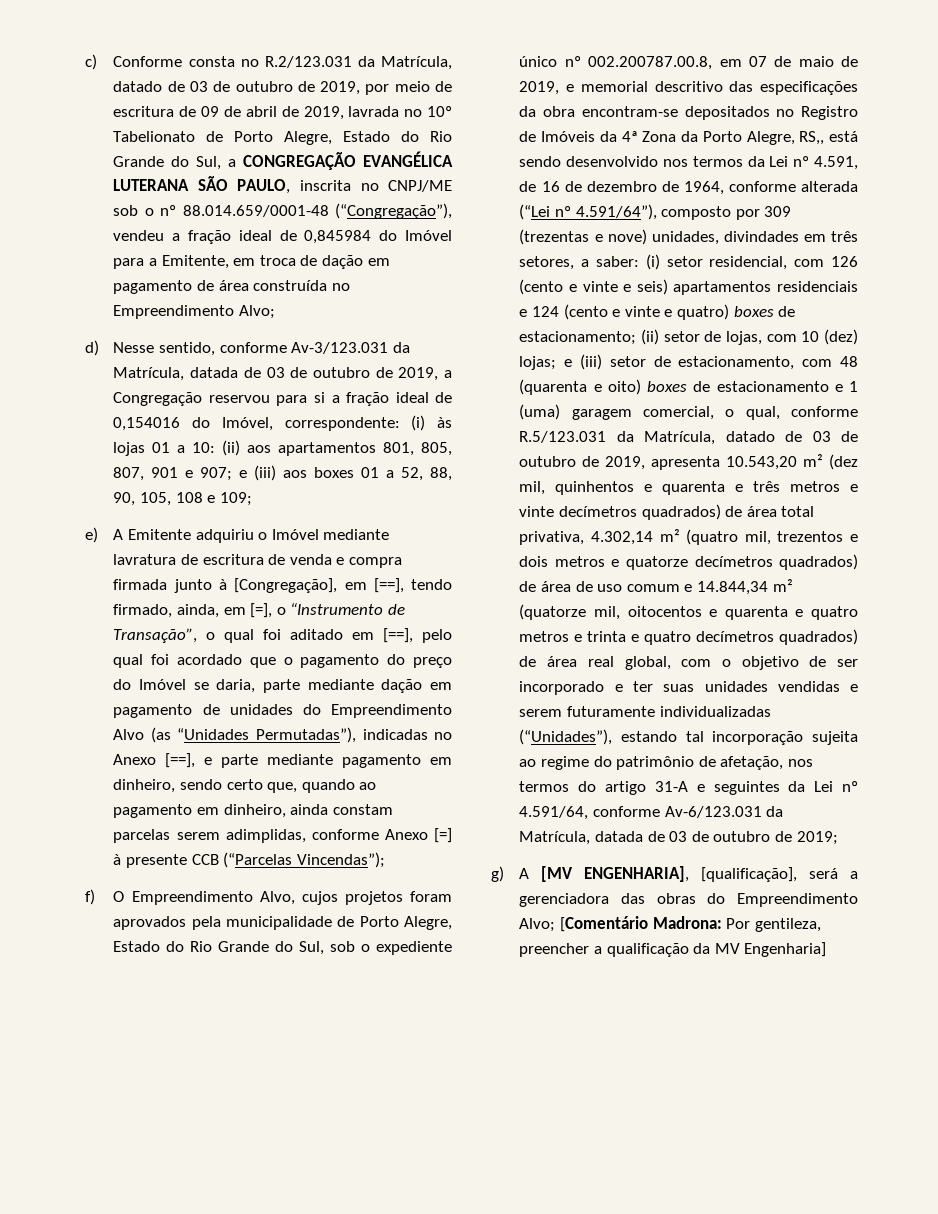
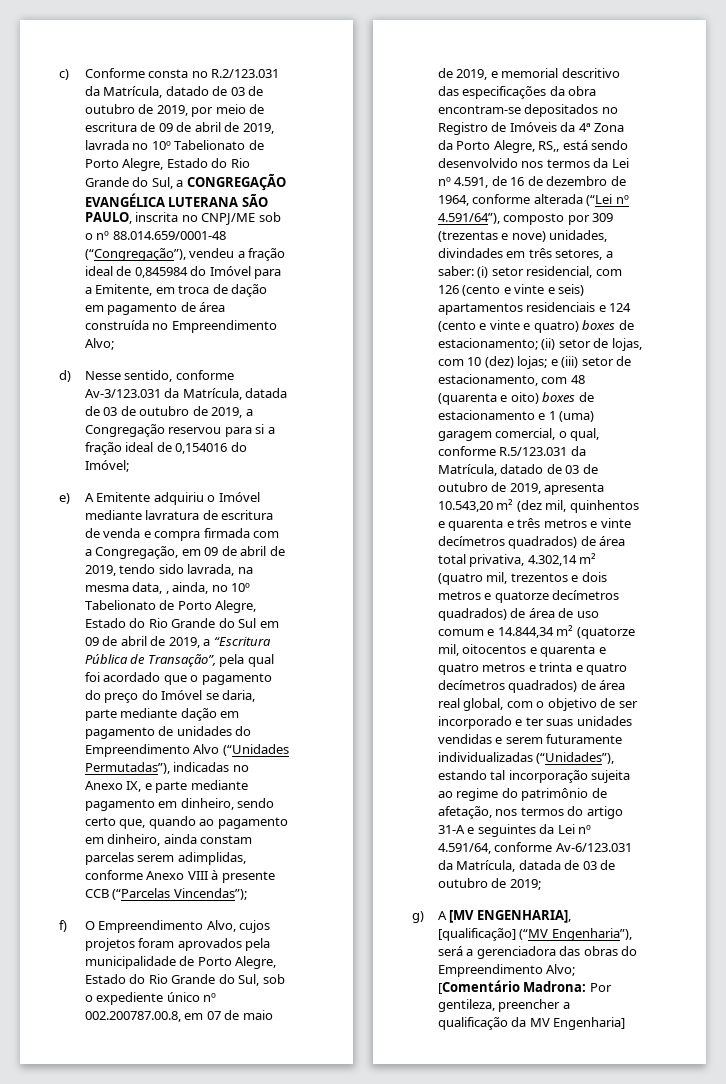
- d) Nesse sentido, conforme Av-3/123.031 da Matrícula, datada de 03 de outubro de 2019, a Congregação reservou para si a fração ideal de 0,154016 do Imóvel, correspondente: (i) às lojas 01 a 10: (ii) aos apartamentos 801, 805, 807, 901 e 907; e (iii) aos boxes 01 a 52, 88, 90, 105, 108 e 109;
+ d) Nesse sentido, conforme Av-3/123.031 da Matrícula, datada de 03 de outubro de 2019, a Congregação reservou para si a fração ideal de 0,154016 do Imóvel;
- e) A Emitente adquiriu o Imóvel mediante lavratura de escritura de venda e compra firmada junto à [Congregação], em [==], tendo firmado, ainda, em [=], o “Instrumento de Transação”, o qual foi aditado em [==], pelo qual foi acordado que o pagamento do preço do Imóvel se daria, parte mediante dação em pagamento de unidades do Empreendimento Alvo (as “Unidades Permutadas”), indicadas no Anexo [==], e parte mediante pagamento em dinheiro, sendo certo que, quando ao pagamento em dinheiro, ainda constam parcelas serem adimplidas, conforme Anexo [=] à presente CCB (“Parcelas Vincendas”);
+ e) A Emitente adquiriu o Imóvel mediante lavratura de escritura de venda e compra firmada com a Congregação, em 09 de abril de 2019, tendo sido lavrada, na mesma data, , ainda, no 10º Tabelionato de Porto Alegre, Estado do Rio Grande do Sul em 09 de abril de 2019, a “Escritura Pública de Transação”, pela qual foi acordado que o pagamento do preço do Imóvel se daria, parte mediante dação em pagamento de unidades do Empreendimento Alvo (“Unidades Permutadas”), indicadas no Anexo IX, e parte mediante pagamento em dinheiro, sendo certo que, quando ao pagamento em dinheiro, ainda constam parcelas serem adimplidas, conforme Anexo VIII à presente CCB (“Parcelas Vincendas”);
- g) A [MV ENGENHARIA], [qualificação], será a gerenciadora das obras do Empreendimento Alvo; [Comentário Madrona: Por gentileza, preencher a qualificação da MV Engenharia]
+ g) A [MV ENGENHARIA], [qualificação] (“MV Engenharia”), será a gerenciadora das obras do Empreendimento Alvo; [Comentário Madrona: Por gentileza, preencher a qualificação da MV Engenharia]

